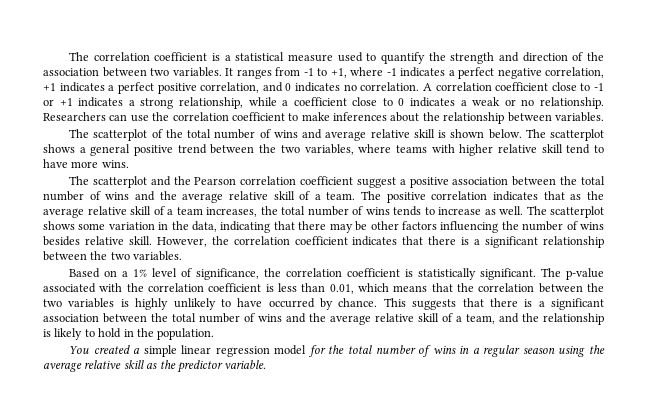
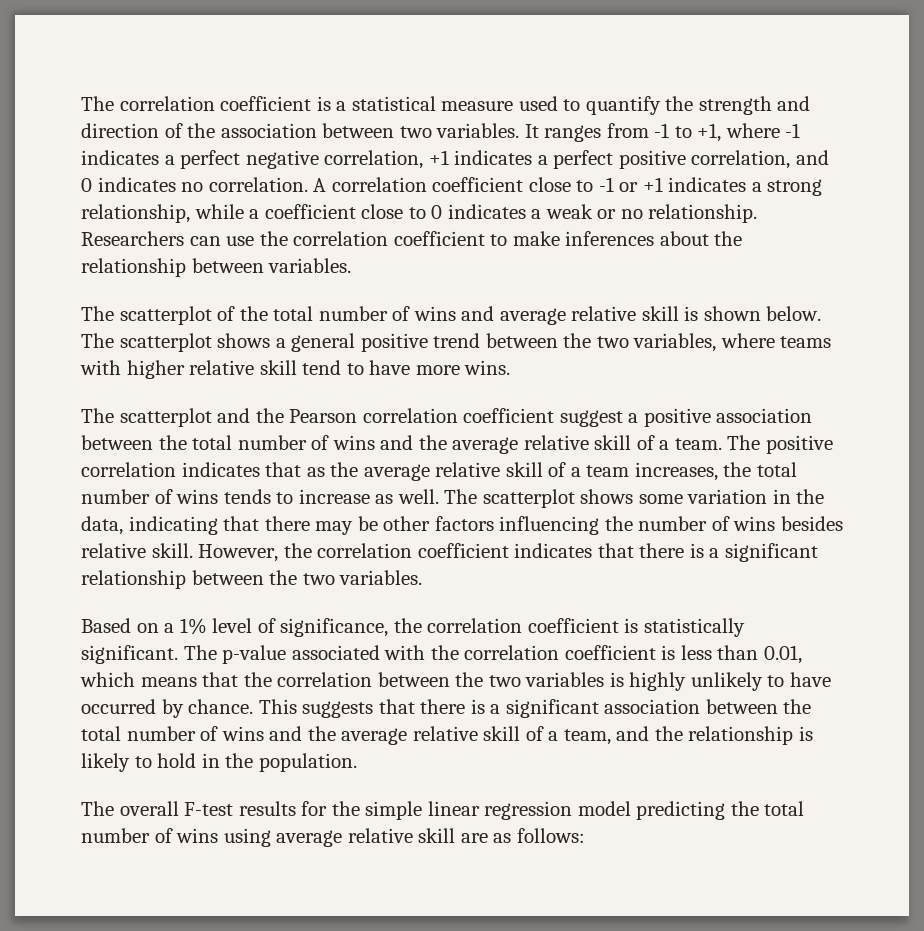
- You created a simple linear regression model for the total number of wins in a regular season using the average relative skill as the predictor variable.
+ The overall F-test results for the simple linear regression model predicting the total number of wins using average relative skill are as follows:

